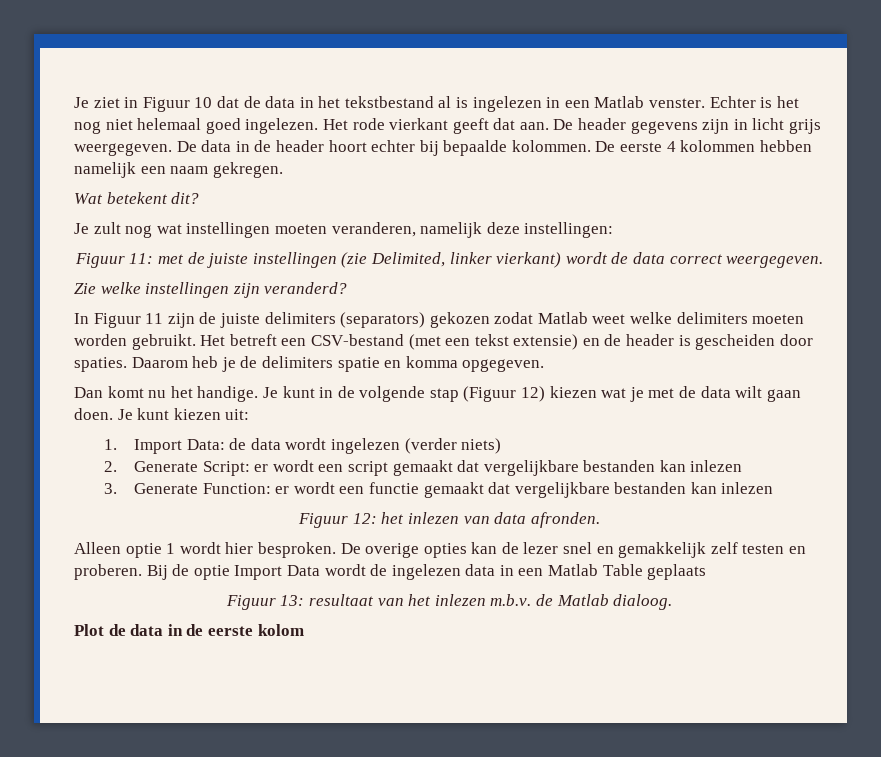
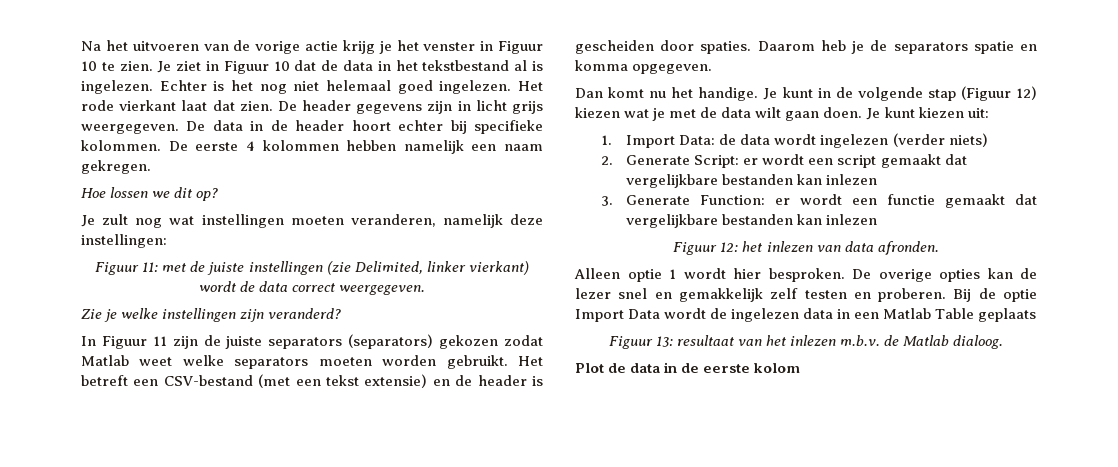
+ Na het uitvoeren van de vorige actie krijg je het venster in Figuur 10 te zien.
- Je ziet in Figuur 10 dat de data in het tekstbestand al is ingelezen in een Matlab venster.
+ Je ziet in Figuur 10 dat de data in het tekstbestand al is ingelezen.
- Het rode vierkant geeft dat aan.
+ Het rode vierkant laat dat zien.
- De data in de header hoort echter bij bepaalde kolommen.
+ De data in de header hoort echter bij specifieke kolommen.
- Wat betekent dit?
+ Hoe lossen we dit op?
- Zie welke instellingen zijn veranderd?
+ Zie je welke instellingen zijn veranderd?
- In Figuur 11 zijn de juiste delimiters (separators) gekozen zodat Matlab weet welke delimiters moeten worden gebruikt.
+ In Figuur 11 zijn de juiste separators (separators) gekozen zodat Matlab weet welke separators moeten worden gebruikt.
- Daarom heb je de delimiters spatie en komma opgegeven.
+ Daarom heb je de separators spatie en komma opgegeven.

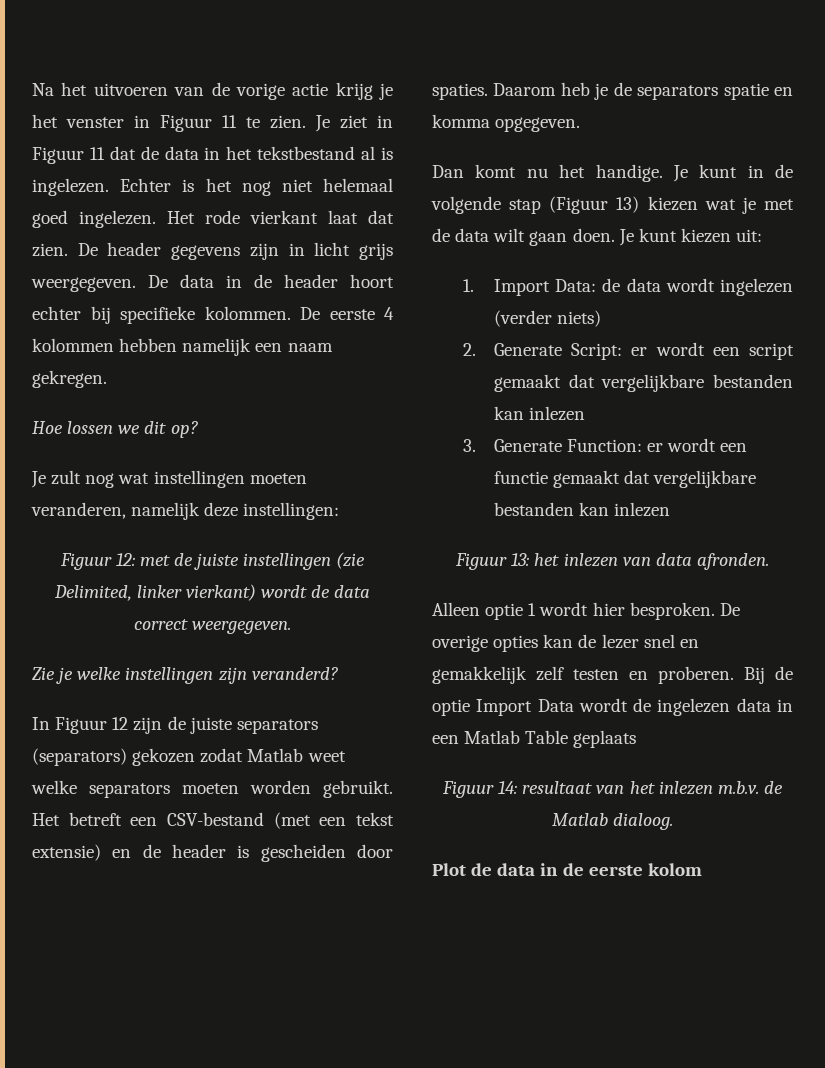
- Na het uitvoeren van de vorige actie krijg je het venster in Figuur 10 te zien.
+ Na het uitvoeren van de vorige actie krijg je het venster in Figuur 11 te zien.
- Je ziet in Figuur 10 dat de data in het tekstbestand al is ingelezen.
+ Je ziet in Figuur 11 dat de data in het tekstbestand al is ingelezen.
- Figuur 11: met de juiste instellingen (zie Delimited, linker vierkant) wordt de data correct weergegeven.
+ Figuur 12: met de juiste instellingen (zie Delimited, linker vierkant) wordt de data correct weergegeven.
- In Figuur 11 zijn de juiste separators (separators) gekozen zodat Matlab weet welke separators moeten worden gebruikt.
+ In Figuur 12 zijn de juiste separators (separators) gekozen zodat Matlab weet welke separators moeten worden gebruikt.
- Je kunt in de volgende stap (Figuur 12) kiezen wat je met de data wilt gaan doen.
+ Je kunt in de volgende stap (Figuur 13) kiezen wat je met de data wilt gaan doen.
- Figuur 12: het inlezen van data afronden.
+ Figuur 13: het inlezen van data afronden.
- Figuur 13: resultaat van het inlezen m.b.v. de Matlab dialoog.
+ Figuur 14: resultaat van het inlezen m.b.v. de Matlab dialoog.

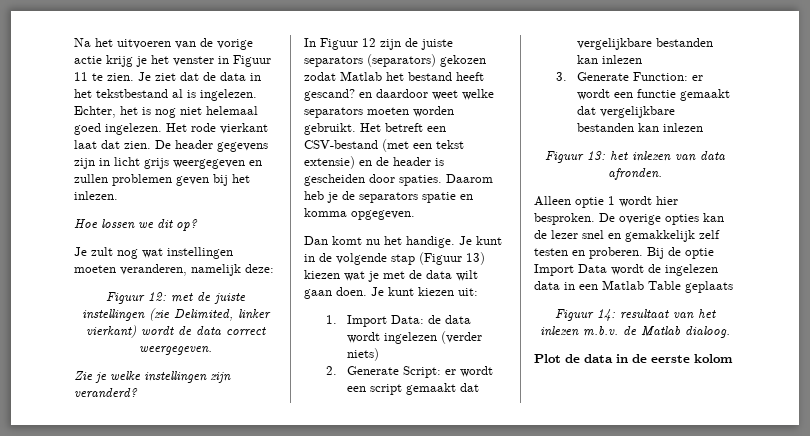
- Je ziet in Figuur 11 dat de data in het tekstbestand al is ingelezen.
+ Je ziet dat de data in het tekstbestand al is ingelezen.
- Echter is het nog niet helemaal goed ingelezen.
+ Echter, het is nog niet helemaal goed ingelezen.
- De header gegevens zijn in licht grijs weergegeven. De data in de header hoort echter bij specifieke kolommen. De eerste 4 kolommen hebben namelijk een naam gekregen.
+ De header gegevens zijn in licht grijs weergegeven en zullen problemen geven bij het inlezen.
- Je zult nog wat instellingen moeten veranderen, namelijk deze instellingen:
+ Je zult nog wat instellingen moeten veranderen, namelijk deze:
- In Figuur 12 zijn de juiste separators (separators) gekozen zodat Matlab weet welke separators moeten worden gebruikt.
+ In Figuur 12 zijn de juiste separators (separators) gekozen zodat Matlab het bestand heeft gescand? en daardoor weet welke separators moeten worden gebruikt.

